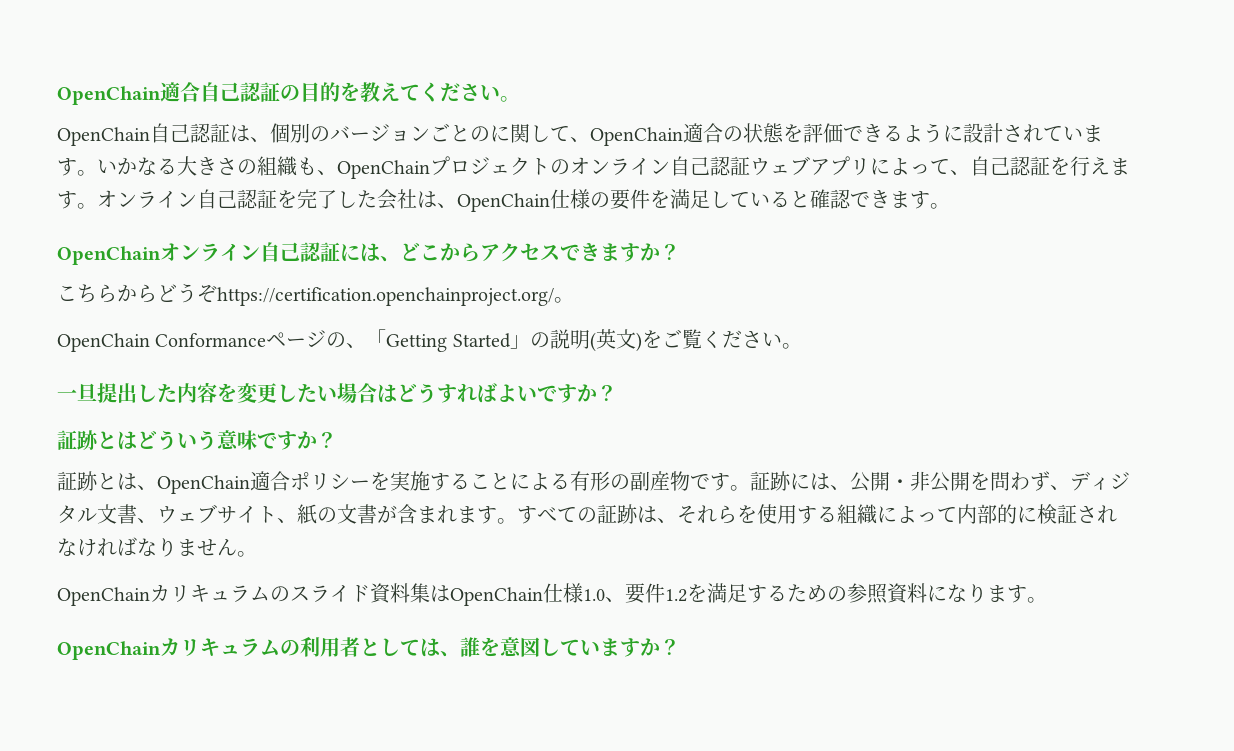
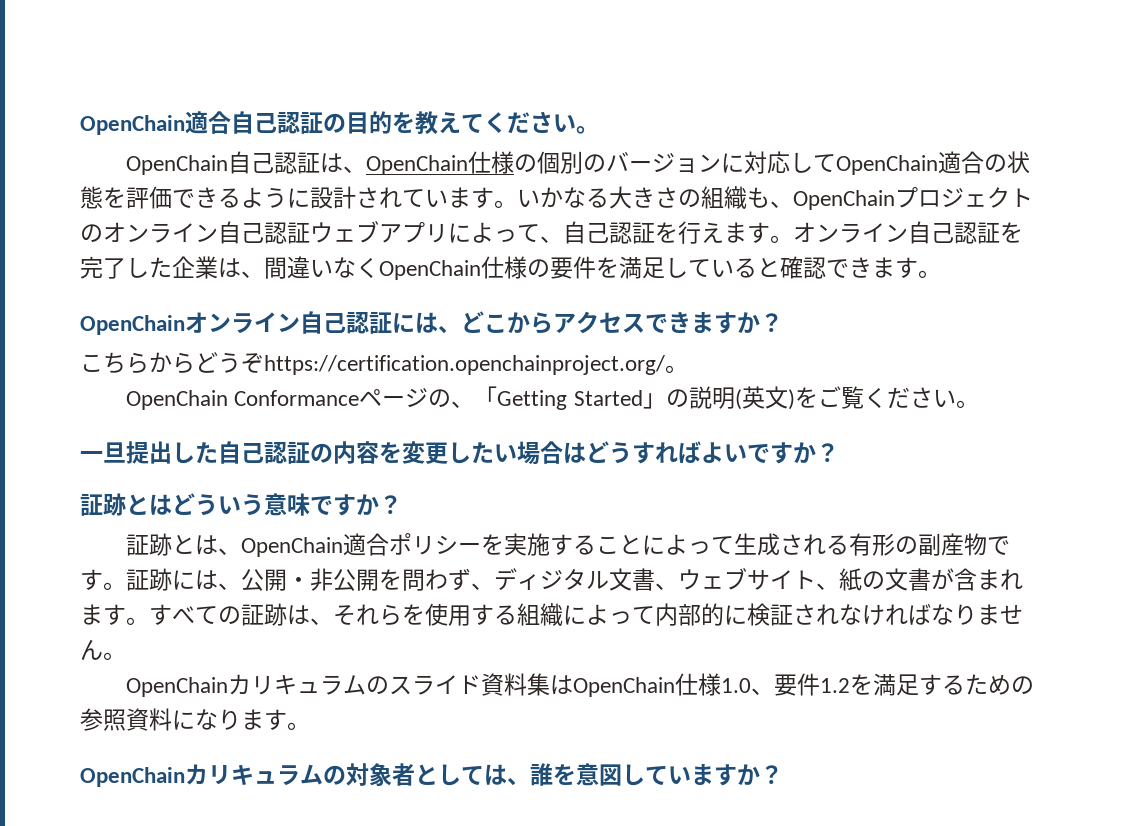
- OpenChain自己認証は、個別のバージョンごとのに関して、OpenChain適合の状態を評価できるように設計されています。
+ OpenChain自己認証は、OpenChain仕様の個別のバージョンに対応してOpenChain適合の状態を評価できるように設計されています。
- オンライン自己認証を完了した会社は、OpenChain仕様の要件を満足していると確認できます。
+ オンライン自己認証を完了した企業は、間違いなくOpenChain仕様の要件を満足していると確認できます。
- 一旦提出した内容を変更したい場合はどうすればよいですか？
+ 一旦提出した自己認証の内容を変更したい場合はどうすればよいですか？
- 証跡とは、OpenChain適合ポリシーを実施することによる有形の副産物です。
+ 証跡とは、OpenChain適合ポリシーを実施することによって生成される有形の副産物です。
- OpenChainカリキュラムの利用者としては、誰を意図していますか？
+ OpenChainカリキュラムの対象者としては、誰を意図していますか？

